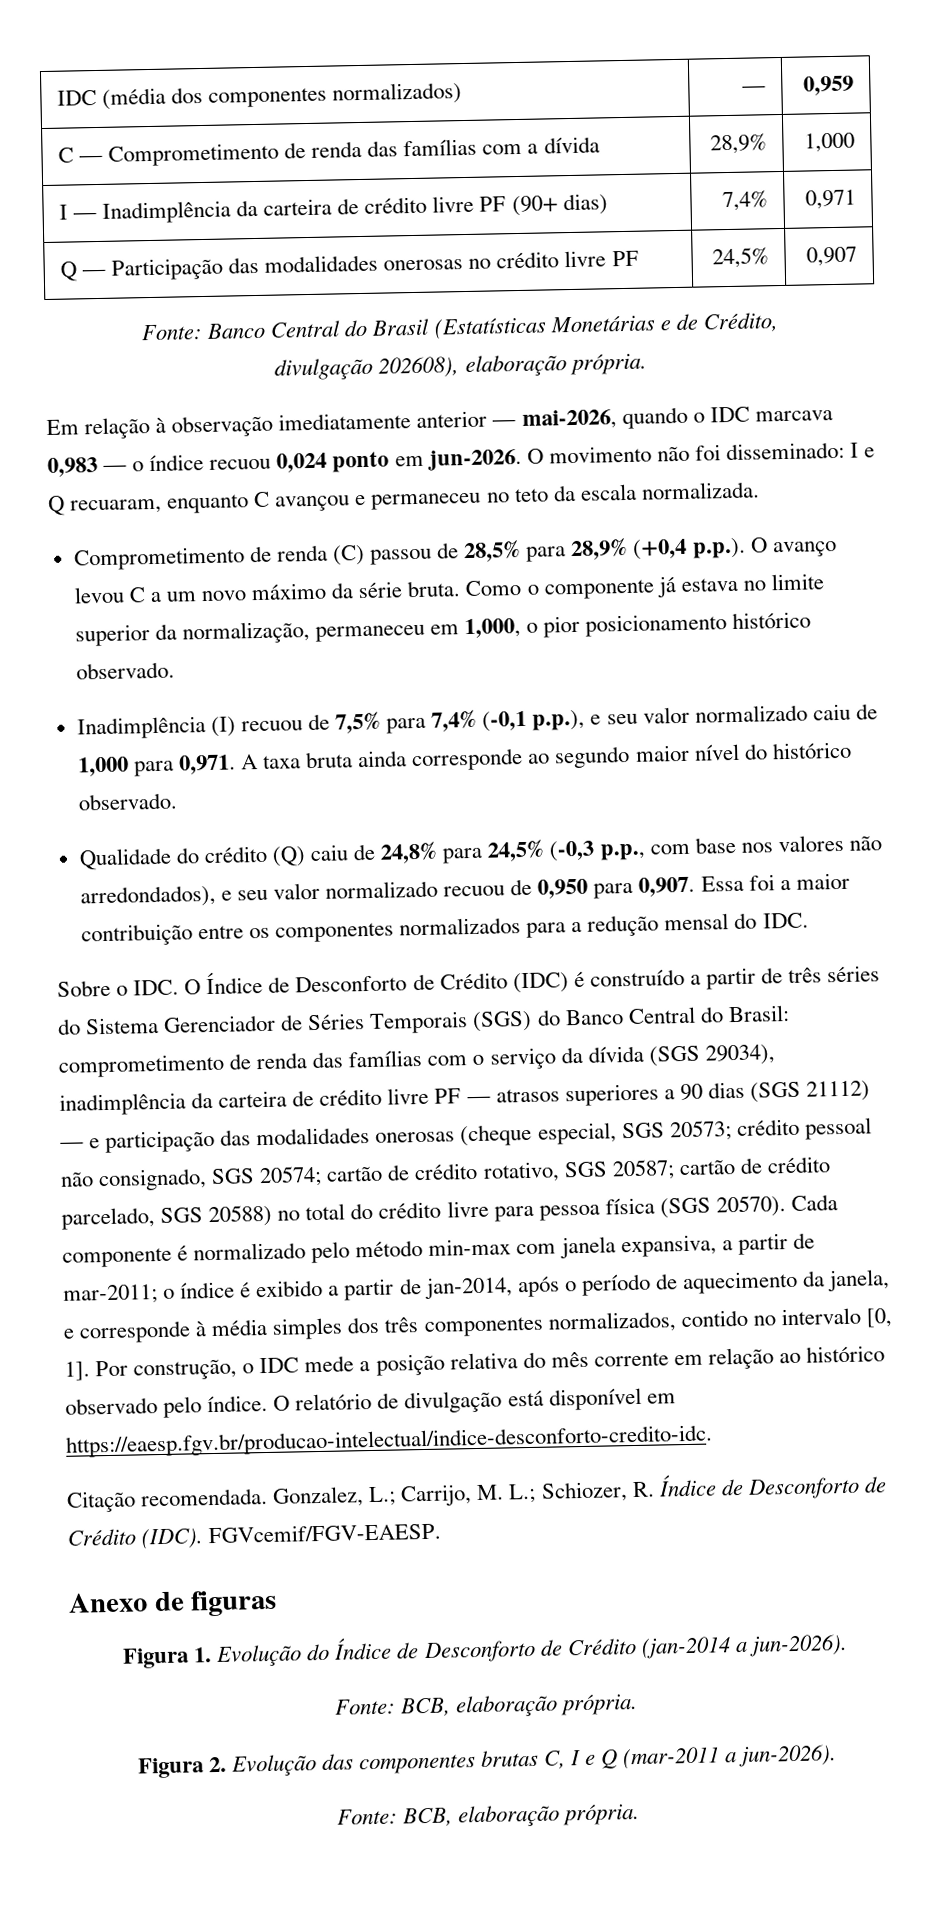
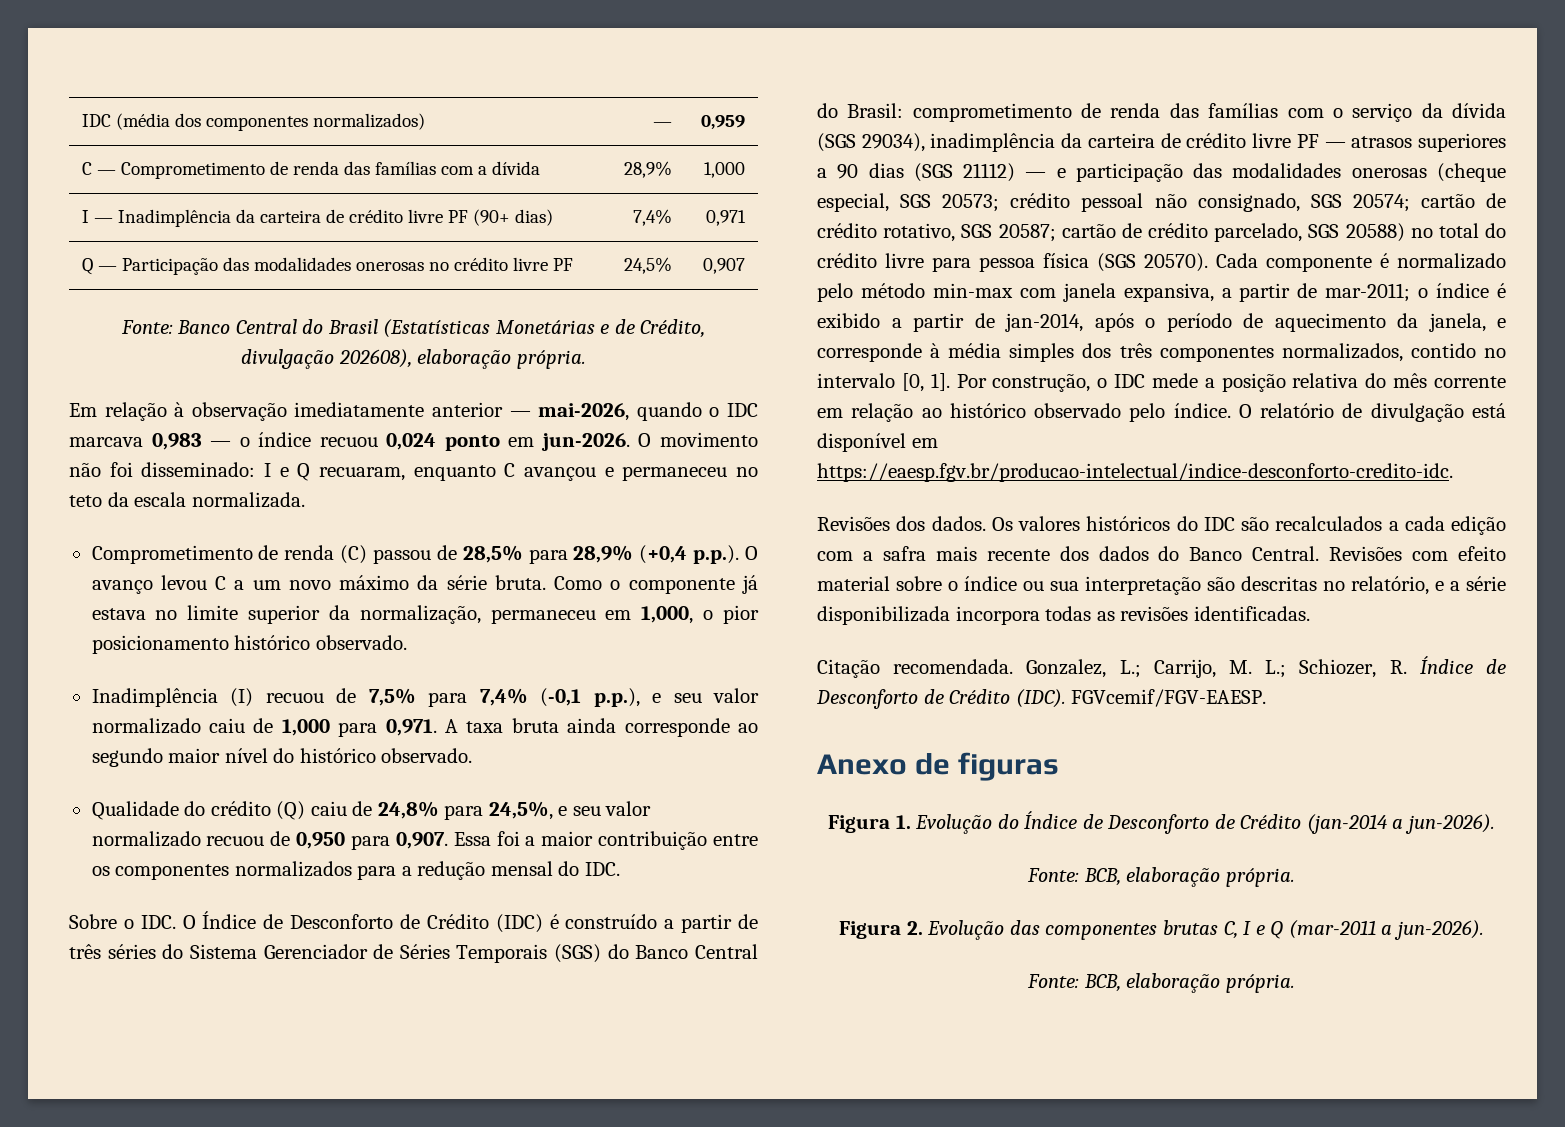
- Qualidade do crédito (Q) caiu de 24,8% para 24,5% (-0,3 p.p., com base nos valores não arredondados), e seu valor normalizado recuou de 0,950 para 0,907.
+ Qualidade do crédito (Q) caiu de 24,8% para 24,5%, e seu valor normalizado recuou de 0,950 para 0,907.
+ Revisões dos dados. Os valores históricos do IDC são recalculados a cada edição com a safra mais recente dos dados do Banco Central. Revisões com efeito material sobre o índice ou sua interpretação são descritas no relatório, e a série disponibilizada incorpora todas as revisões identificadas.

